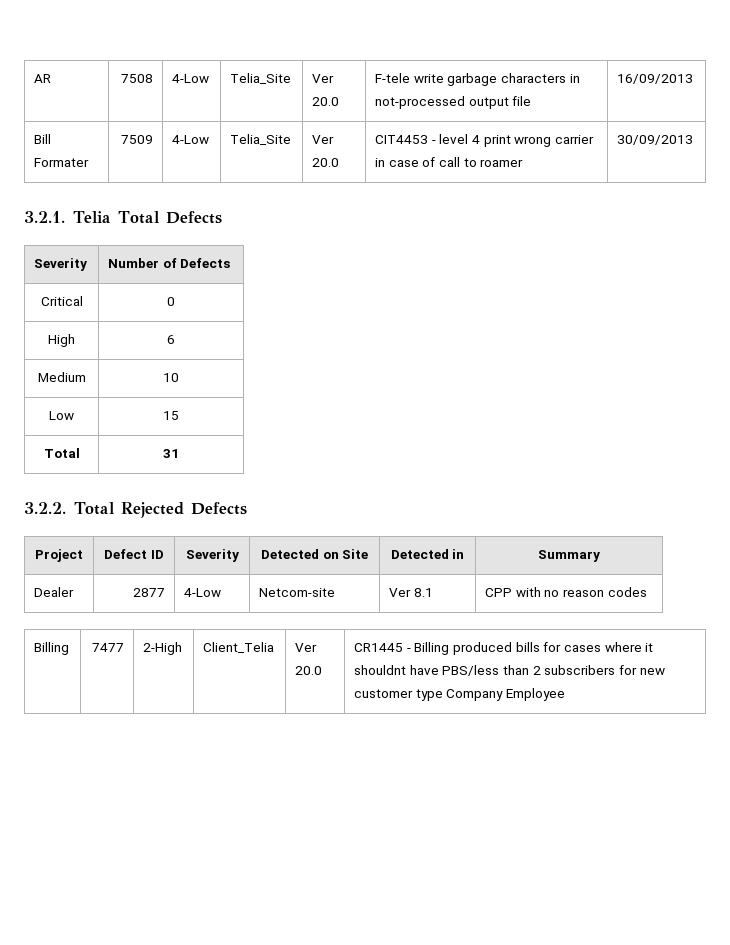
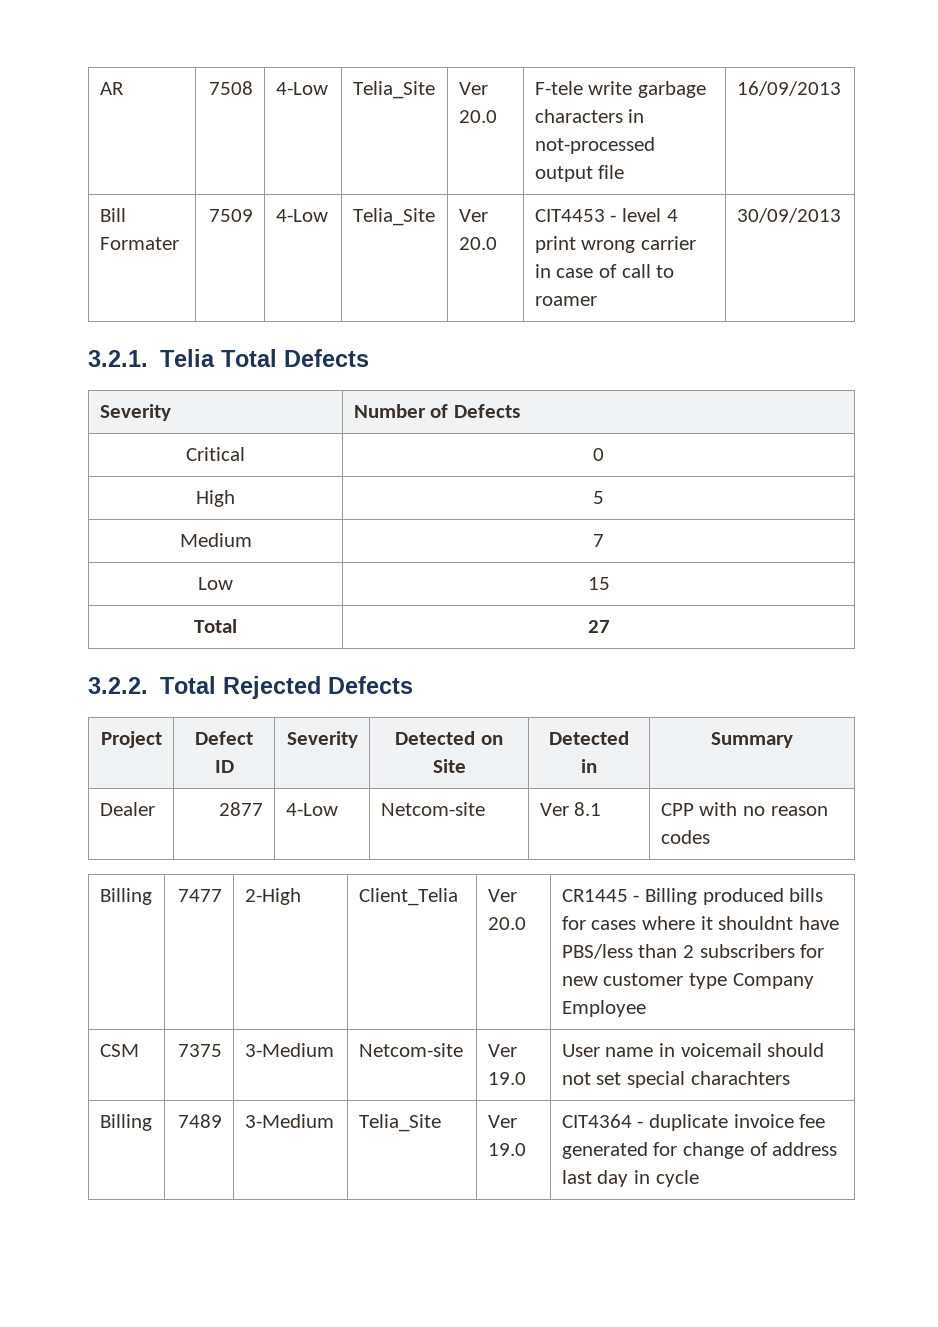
- High | 6
+ High | 5
- Medium | 10
+ Medium | 7
- Total | 31
+ Total | 27
+ CSM | 7375 | 3-Medium | Netcom-site | Ver 19.0 | User name in voicemail should not set special charachters
+ Billing | 7489 | 3-Medium | Telia_Site | Ver 19.0 | CIT4364 - duplicate invoice fee generated for change of address last day in cycle

